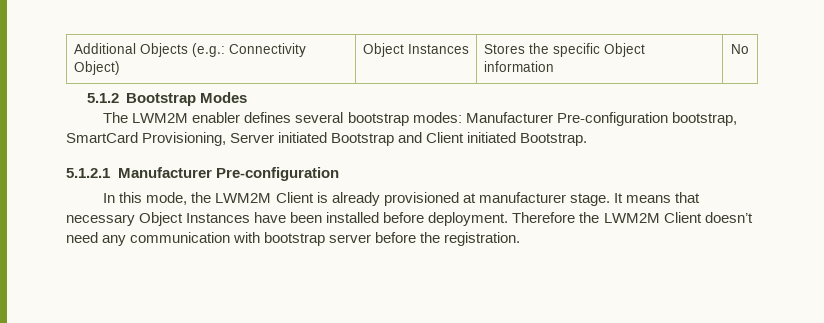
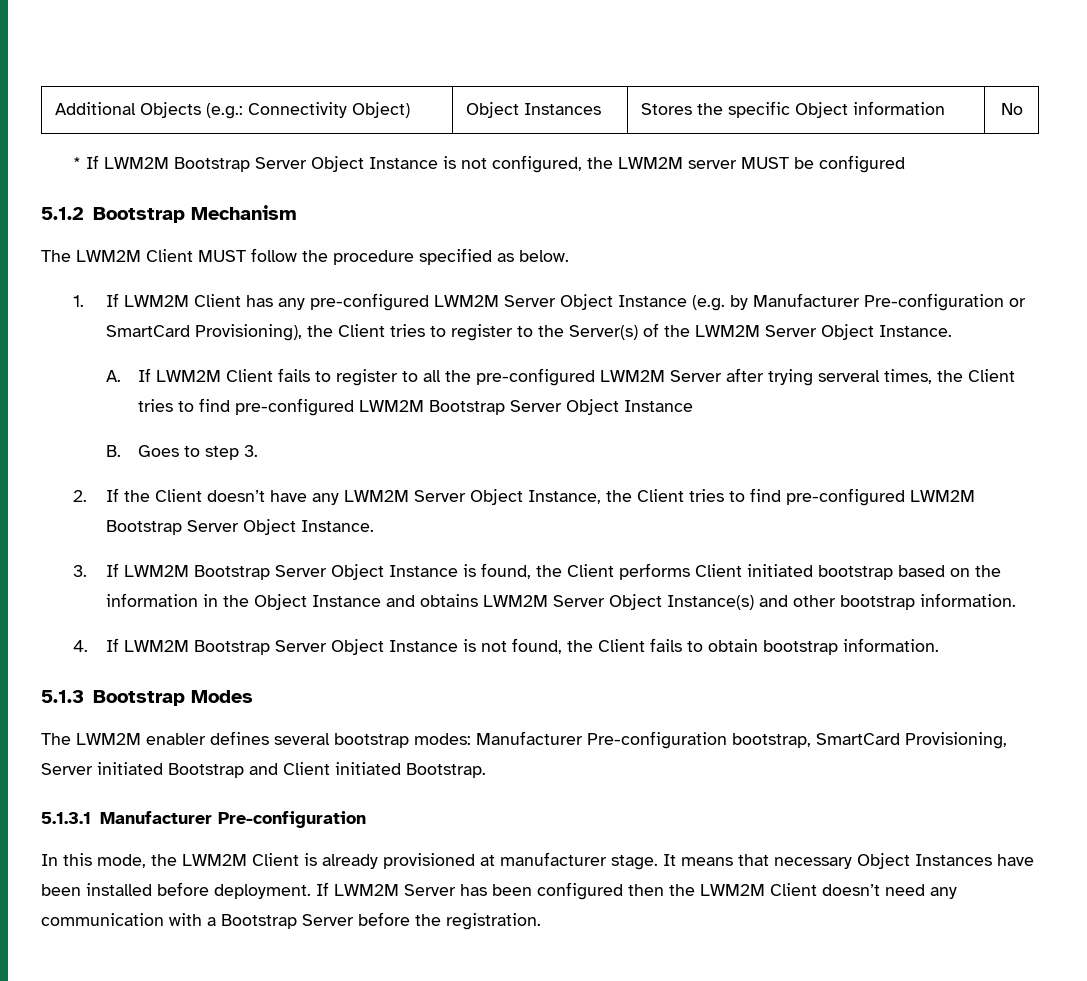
- 5.1.2 Bootstrap Modes
+ * If LWM2M Bootstrap Server Object Instance is not configured, the LWM2M server MUST be configured
+ 5.1.2 Bootstrap Mechanism
+ The LWM2M Client MUST follow the procedure specified as below.
+ 1. If LWM2M Client has any pre-configured LWM2M Server Object Instance (e.g. by Manufacturer Pre-configuration or SmartCard Provisioning), the Client tries to register to the Server(s) of the LWM2M Server Object Instance.
+ A. If LWM2M Client fails to register to all the pre-configured LWM2M Server after trying serveral times, the Client tries to find pre-configured LWM2M Bootstrap Server Object Instance
+ B. Goes to step 3.
+ 2. If the Client doesn’t have any LWM2M Server Object Instance, the Client tries to find pre-configured LWM2M Bootstrap Server Object Instance.
+ 3. If LWM2M Bootstrap Server Object Instance is found, the Client performs Client initiated bootstrap based on the information in the Object Instance and obtains LWM2M Server Object Instance(s) and other bootstrap information.
+ 4. If LWM2M Bootstrap Server Object Instance is not found, the Client fails to obtain bootstrap information.
+ 5.1.3 Bootstrap Modes
- 5.1.2.1 Manufacturer Pre-configuration
+ 5.1.3.1 Manufacturer Pre-configuration
- Therefore the LWM2M Client doesn’t need any communication with bootstrap server before the registration.
+ If LWM2M Server has been configured then the LWM2M Client doesn’t need any communication with a Bootstrap Server before the registration.

